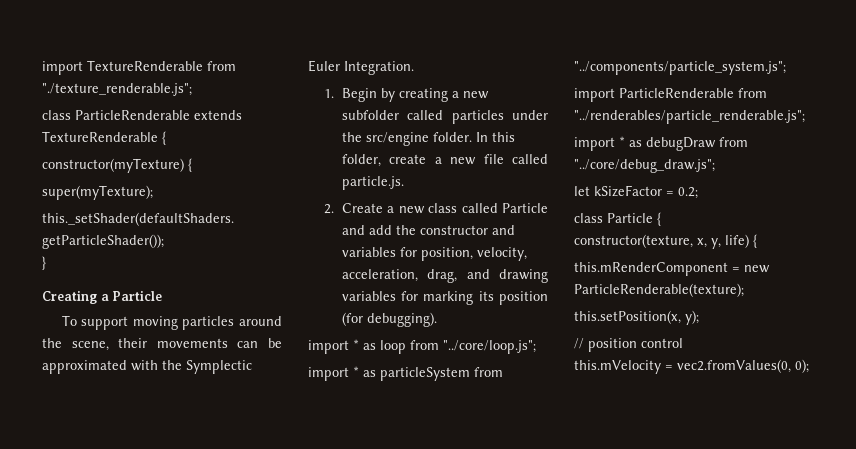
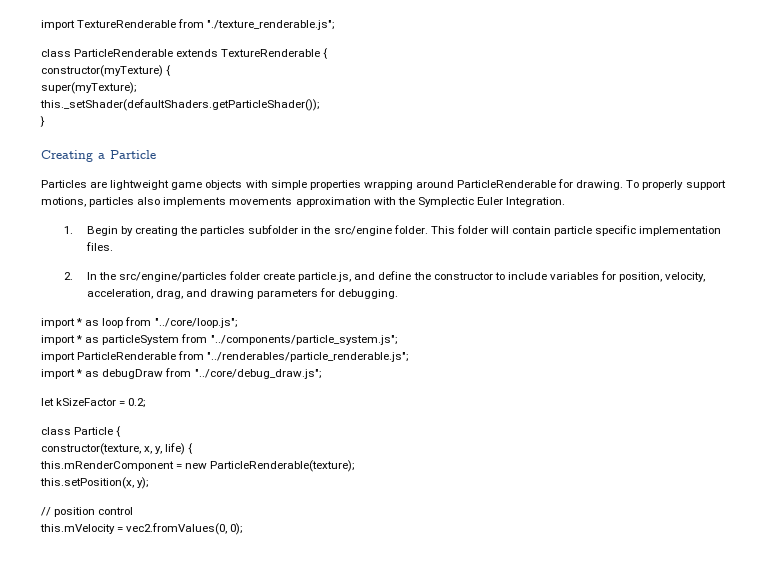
- To support moving particles around the scene, their movements can be approximated with the Symplectic Euler Integration.
+ Particles are lightweight game objects with simple properties wrapping around ParticleRenderable for drawing. To properly support motions, particles also implements movements approximation with the Symplectic Euler Integration.
- 1. Begin by creating a new subfolder called particles under the src/engine folder. In this folder, create a new file called particle.js.
- 2. Create a new class called Particle and add the constructor and variables for position, velocity, acceleration, drag, and drawing variables for marking its position (for debugging).
+ 1. Begin by creating the particles subfolder in the src/engine folder. This folder will contain particle specific implementation files.
+ 2. In the src/engine/particles folder create particle.js, and define the constructor to include variables for position, velocity, acceleration, drag, and drawing parameters for debugging.

